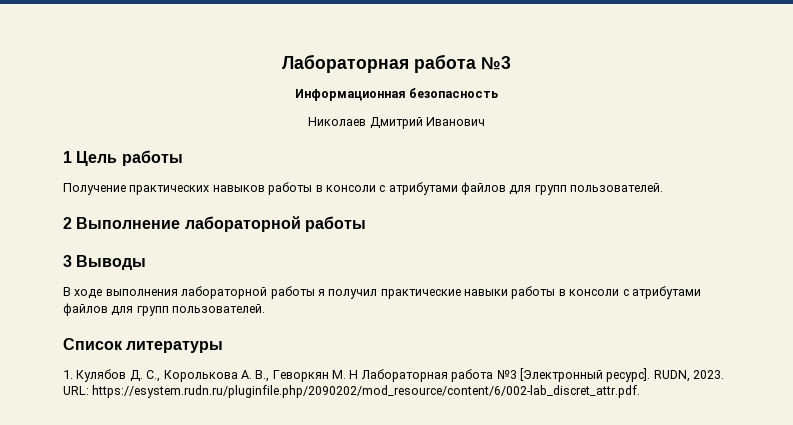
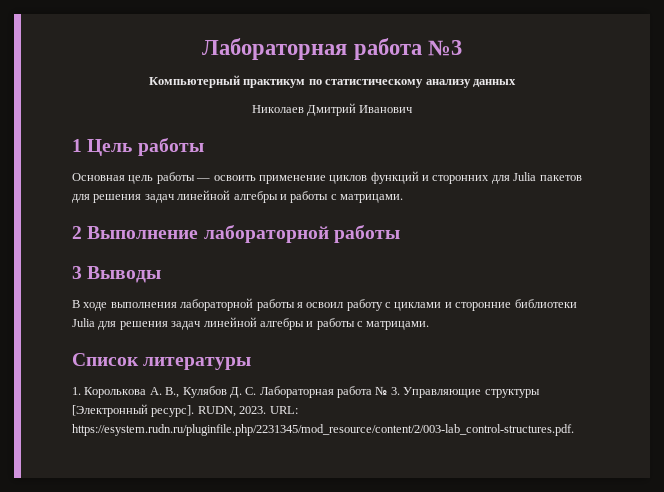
- Информационная безопасность
+ Компьютерный практикум по статистическому анализу данных
- Получение практических навыков работы в консоли с атрибутами файлов для групп пользователей.
+ Основная цель работы — освоить применение циклов функций и сторонних для Julia пакетов для решения задач линейной алгебры и работы с матрицами.
- В ходе выполнения лабораторной работы я получил практические навыки работы в консоли с атрибутами файлов для групп пользователей.
+ В ходе выполнения лабораторной работы я освоил работу с циклами и сторонние библиотеки Julia для решения задач линейной алгебры и работы с матрицами.
  Список литературы
- 1. Кулябов Д. С., Королькова А. В., Геворкян М. Н Лабораторная работа №3 [Электронный ресурс].
+ 1. Королькова А. В., Кулябов Д. С. Лабораторная работа № 3. Управляющие структуры [Электронный ресурс].
- URL: https://esystem.rudn.ru/pluginfile.php/2090202/mod_resource/content/6/002-lab_discret_attr.pdf.
+ URL: https://esystem.rudn.ru/pluginfile.php/2231345/mod_resource/content/2/003-lab_control-structures.pdf.

